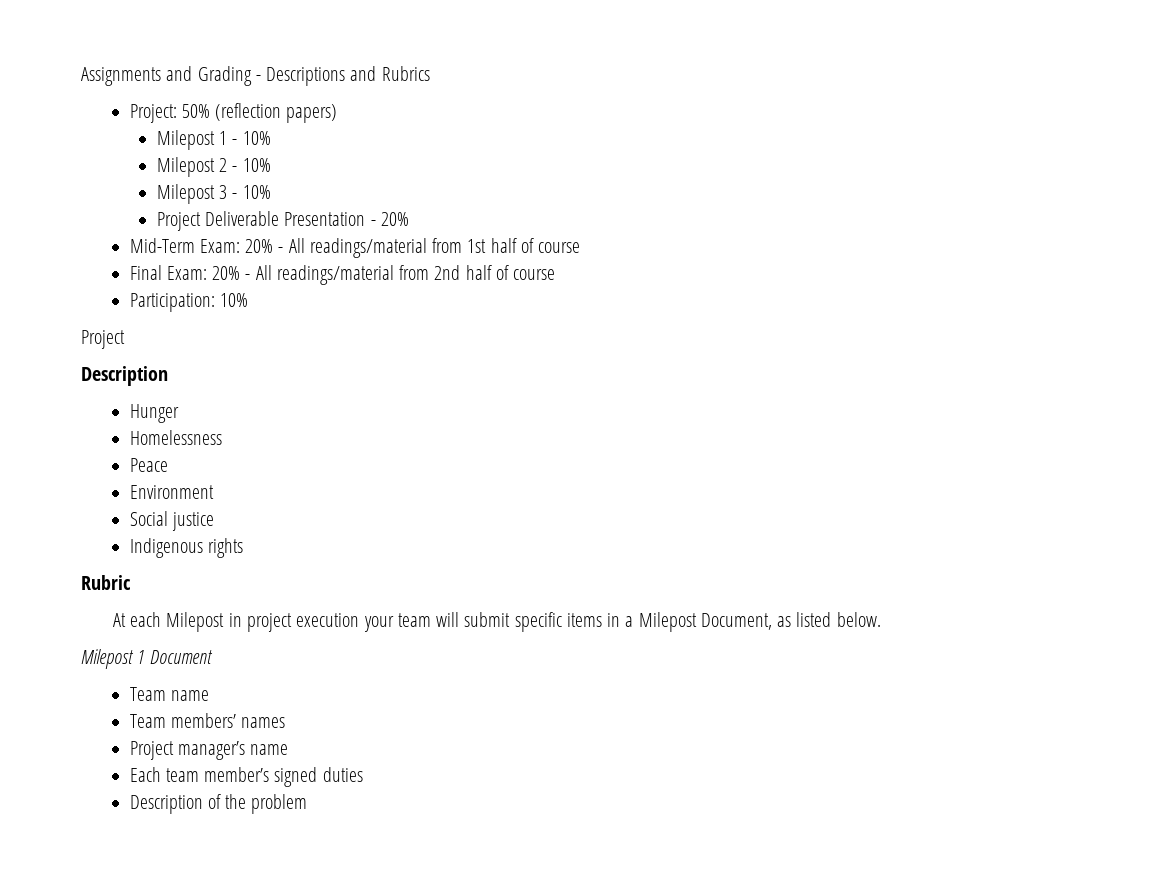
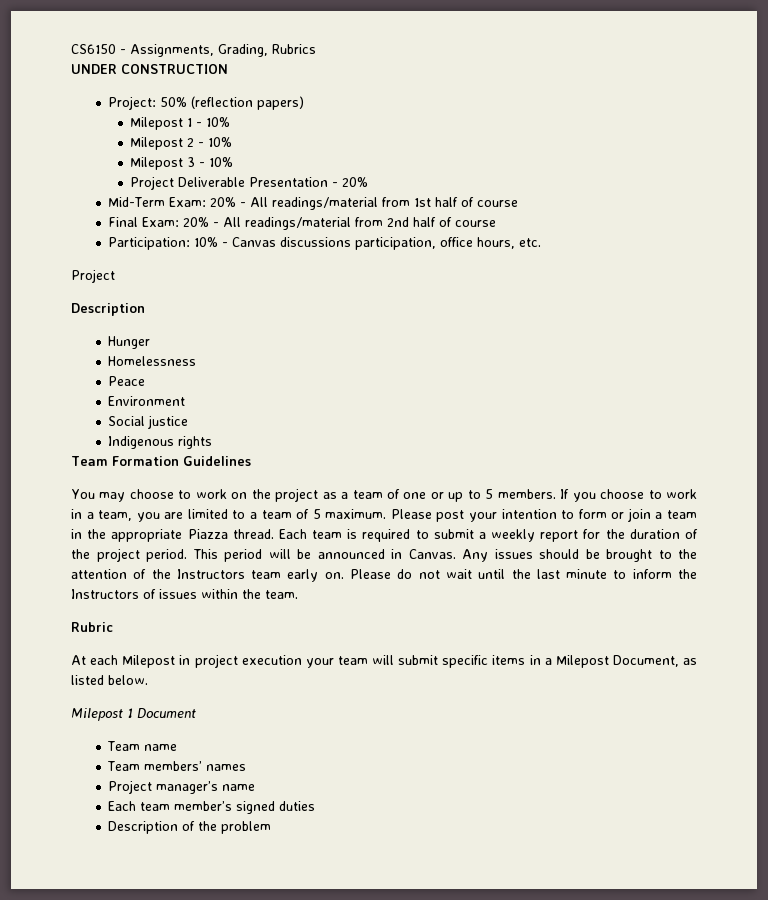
- Assignments and Grading - Descriptions and Rubrics
+ CS6150 - Assignments, Grading, Rubrics
+ UNDER CONSTRUCTION
- Participation: 10%
+ Participation: 10% - Canvas discussions participation, office hours, etc.
+ Team Formation Guidelines
+ You may choose to work on the project as a team of one or up to 5 members. If you choose to work in a team, you are limited to a team of 5 maximum. Please post your intention to form or join a team in the appropriate Piazza thread. Each team is required to submit a weekly report for the duration of the project period. This period will be announced in Canvas. Any issues should be brought to the attention of the Instructors team early on. Please do not wait until the last minute to inform the Instructors of issues within the team.

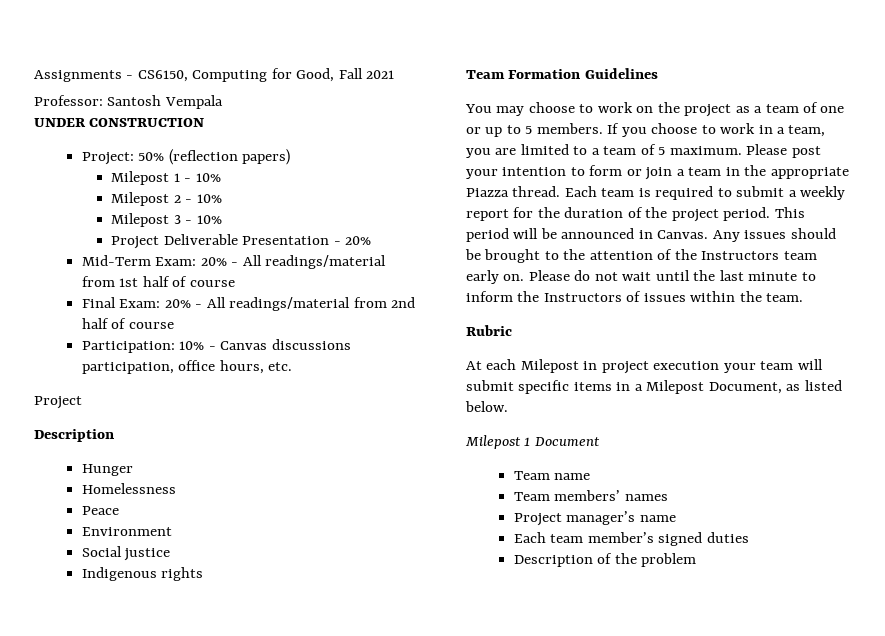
- CS6150 - Assignments, Grading, Rubrics
+ Assignments - CS6150, Computing for Good, Fall 2021
+ Professor: Santosh Vempala

